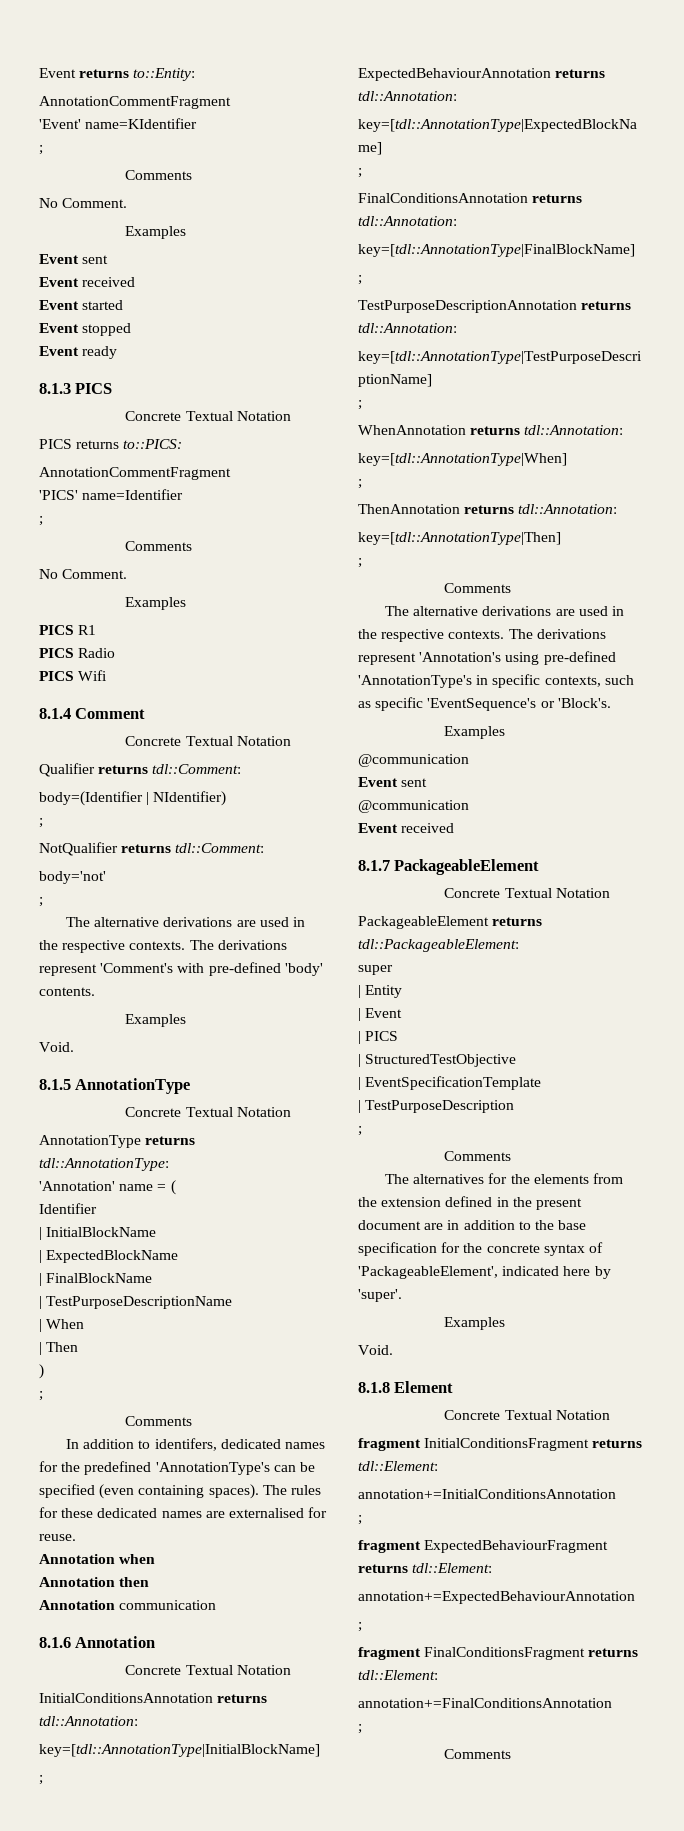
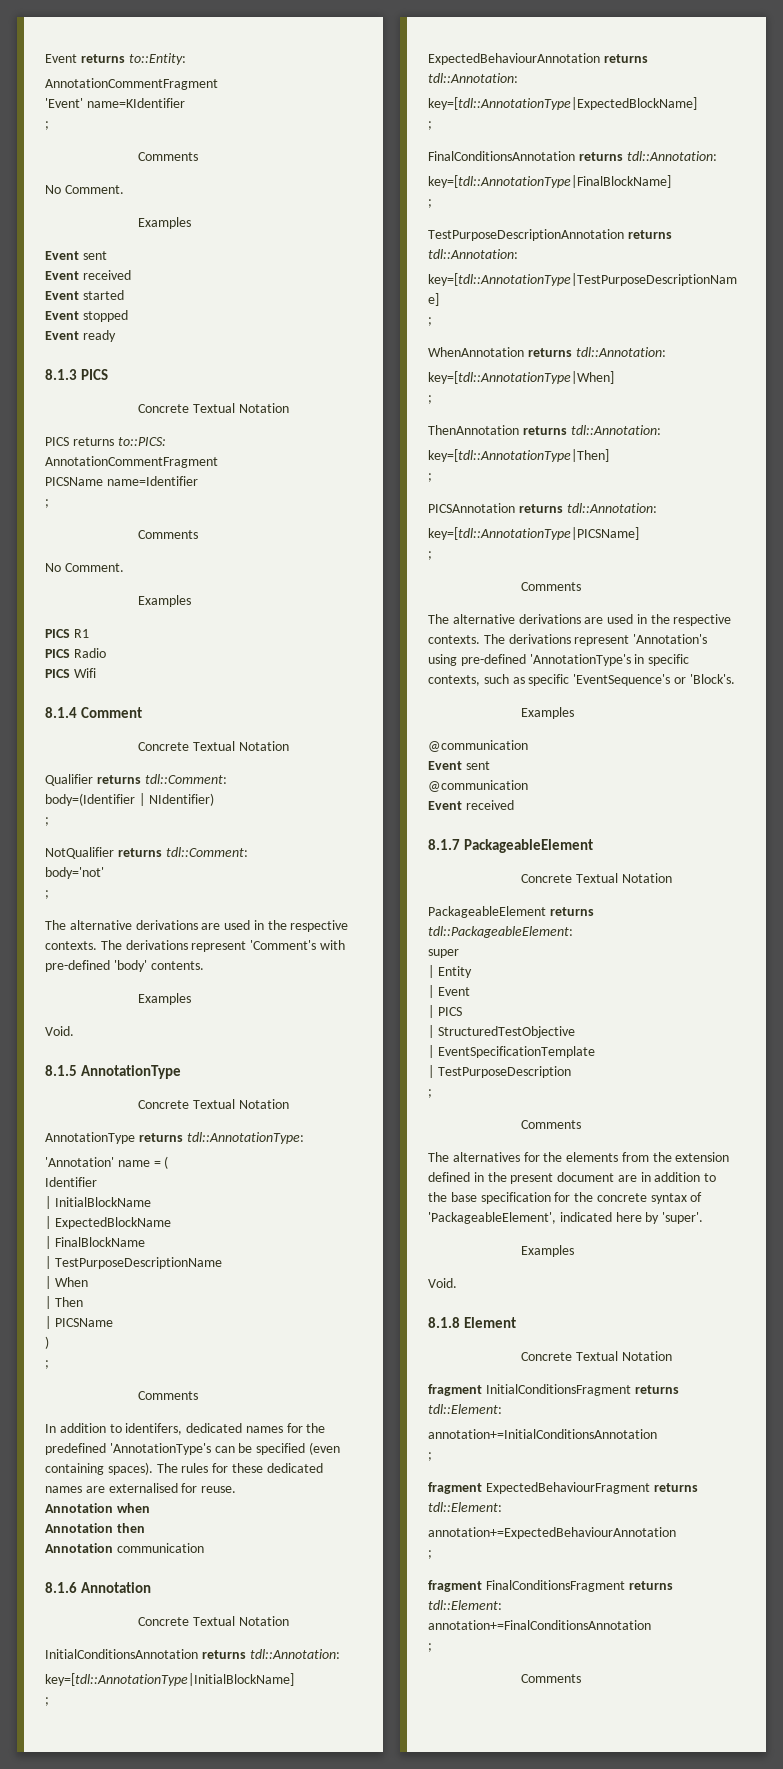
- 'PICS' name=Identifier
+ PICSName name=Identifier
+ | PICSName
+ PICSAnnotation returns tdl::Annotation:
+ key=[tdl::AnnotationType|PICSName]
+ ;

